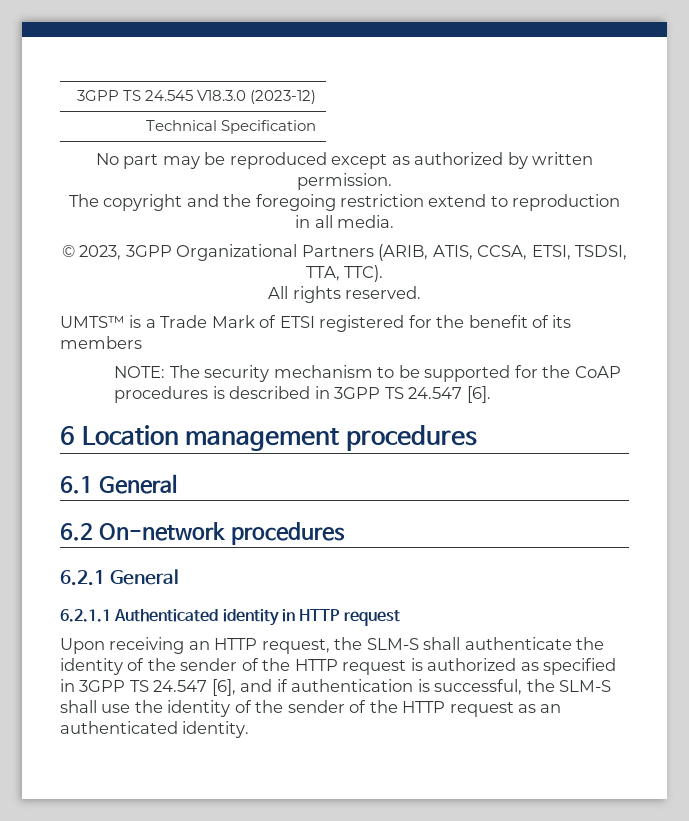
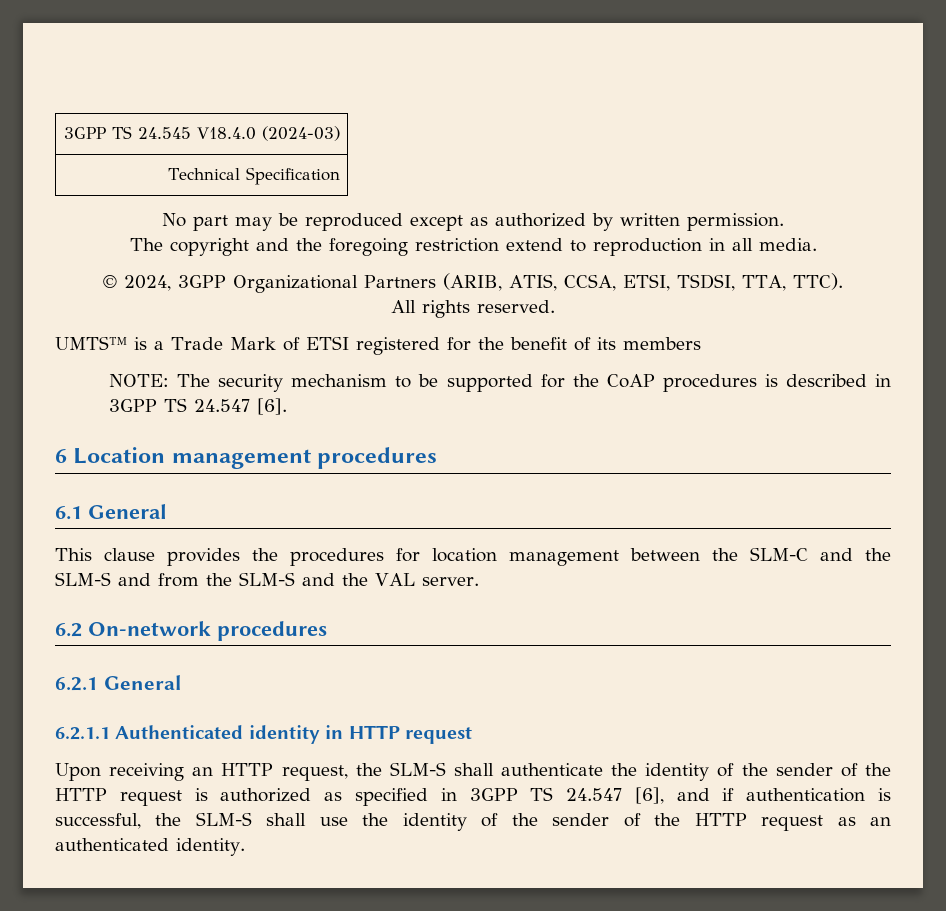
- 3GPP TS 24.545 V18.3.0 (2023-12)
+ 3GPP TS 24.545 V18.4.0 (2024-03)
- © 2023, 3GPP Organizational Partners (ARIB, ATIS, CCSA, ETSI, TSDSI, TTA, TTC).
+ © 2024, 3GPP Organizational Partners (ARIB, ATIS, CCSA, ETSI, TSDSI, TTA, TTC).
+ This clause provides the procedures for location management between the SLM-C and the SLM-S and from the SLM-S and the VAL server.

